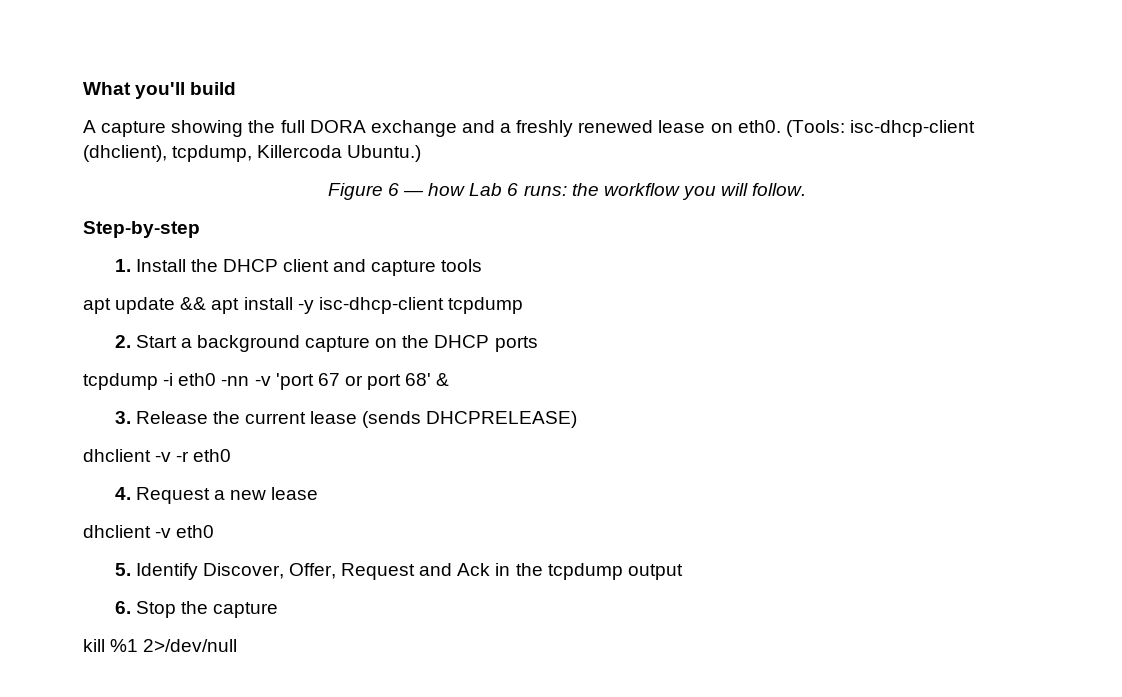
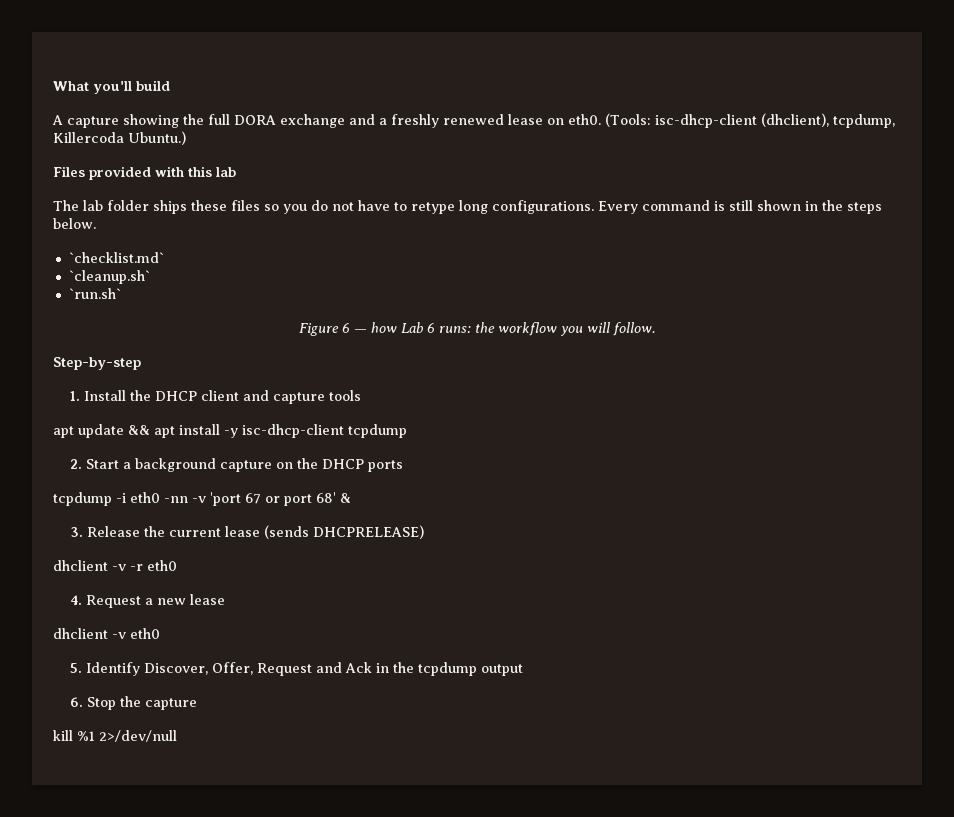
+ Files provided with this lab
+ The lab folder ships these files so you do not have to retype long configurations. Every command is still shown in the steps below.
+ `checklist.md`
+ `cleanup.sh`
+ `run.sh`

